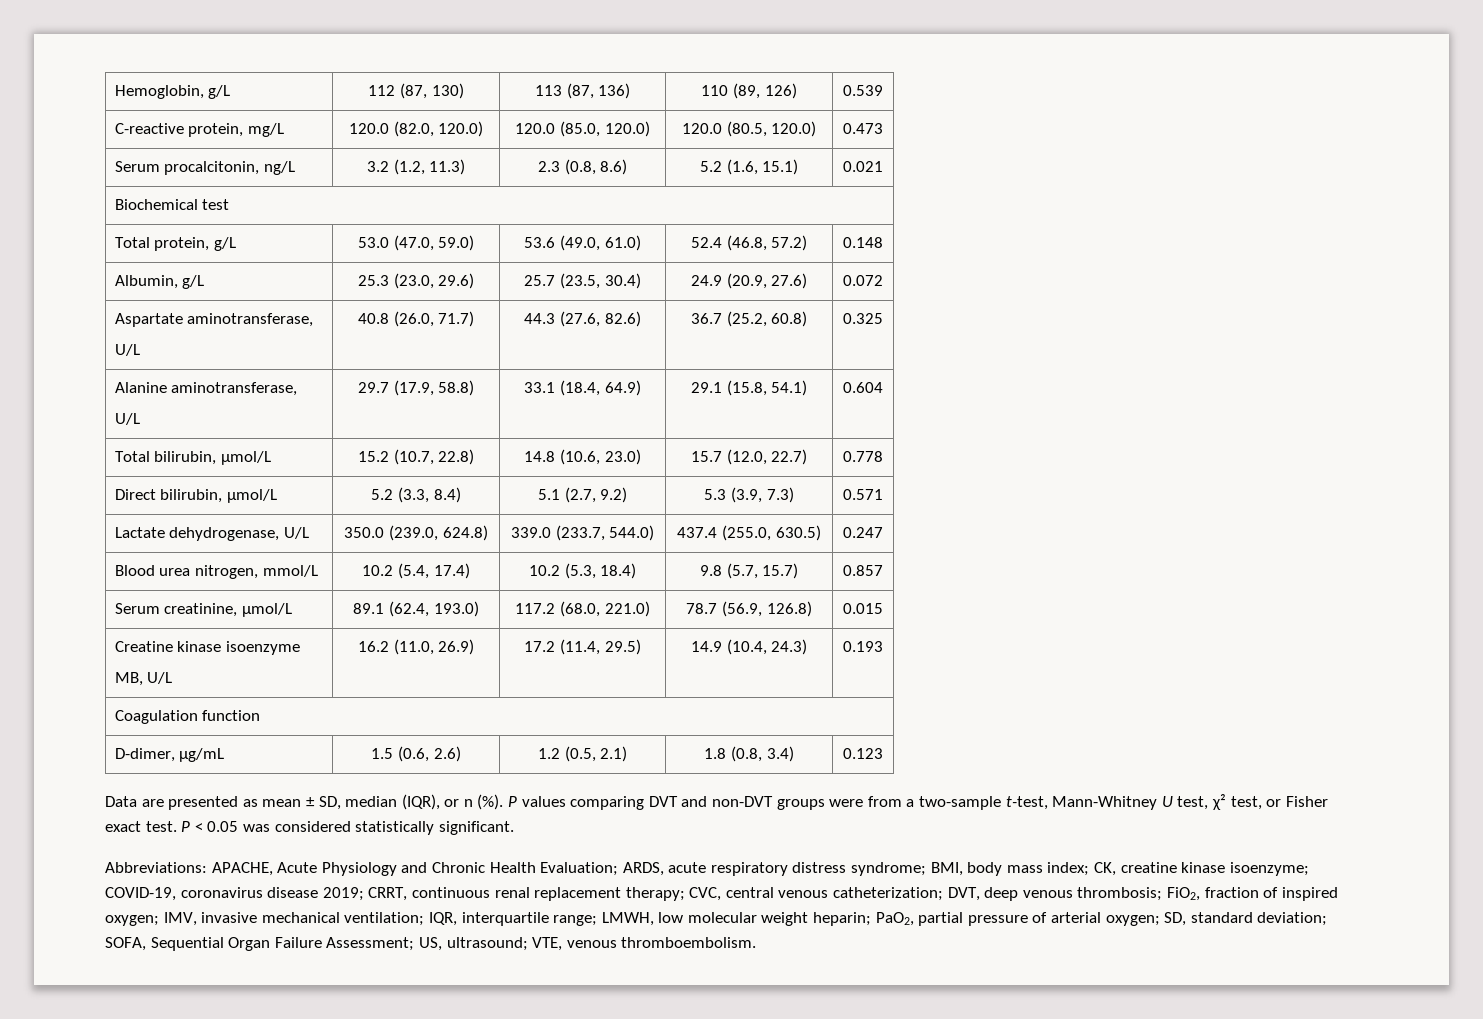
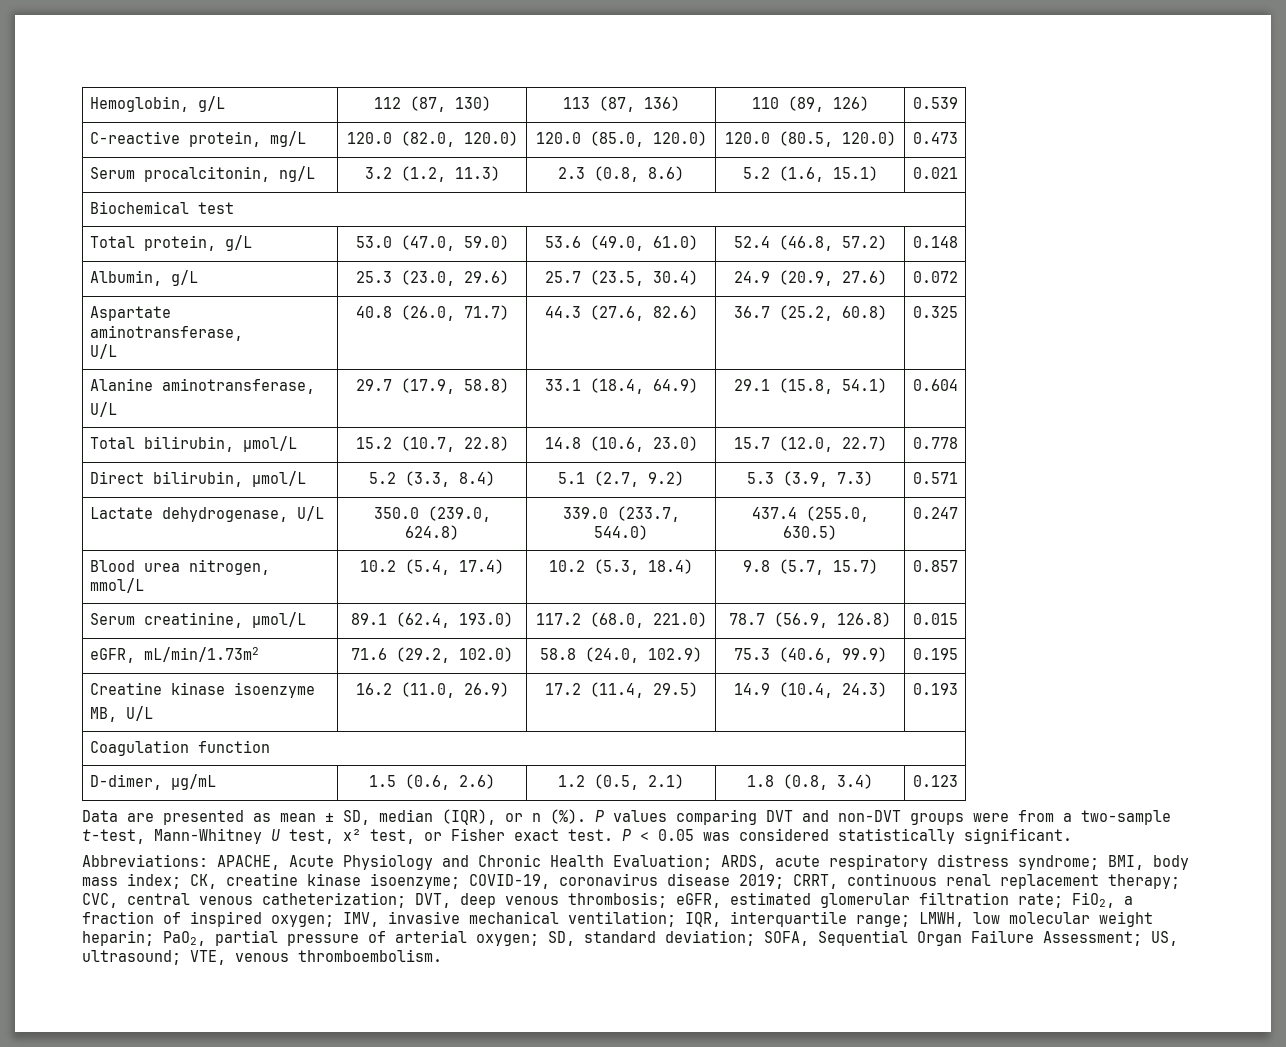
+ eGFR, mL/min/1.73m2 | 71.6 (29.2, 102.0) | 58.8 (24.0, 102.9) | 75.3 (40.6, 99.9) | 0.195
- FiO2, fraction of inspired oxygen;
+ eGFR, estimated glomerular filtration rate; FiO2, a fraction of inspired oxygen;

